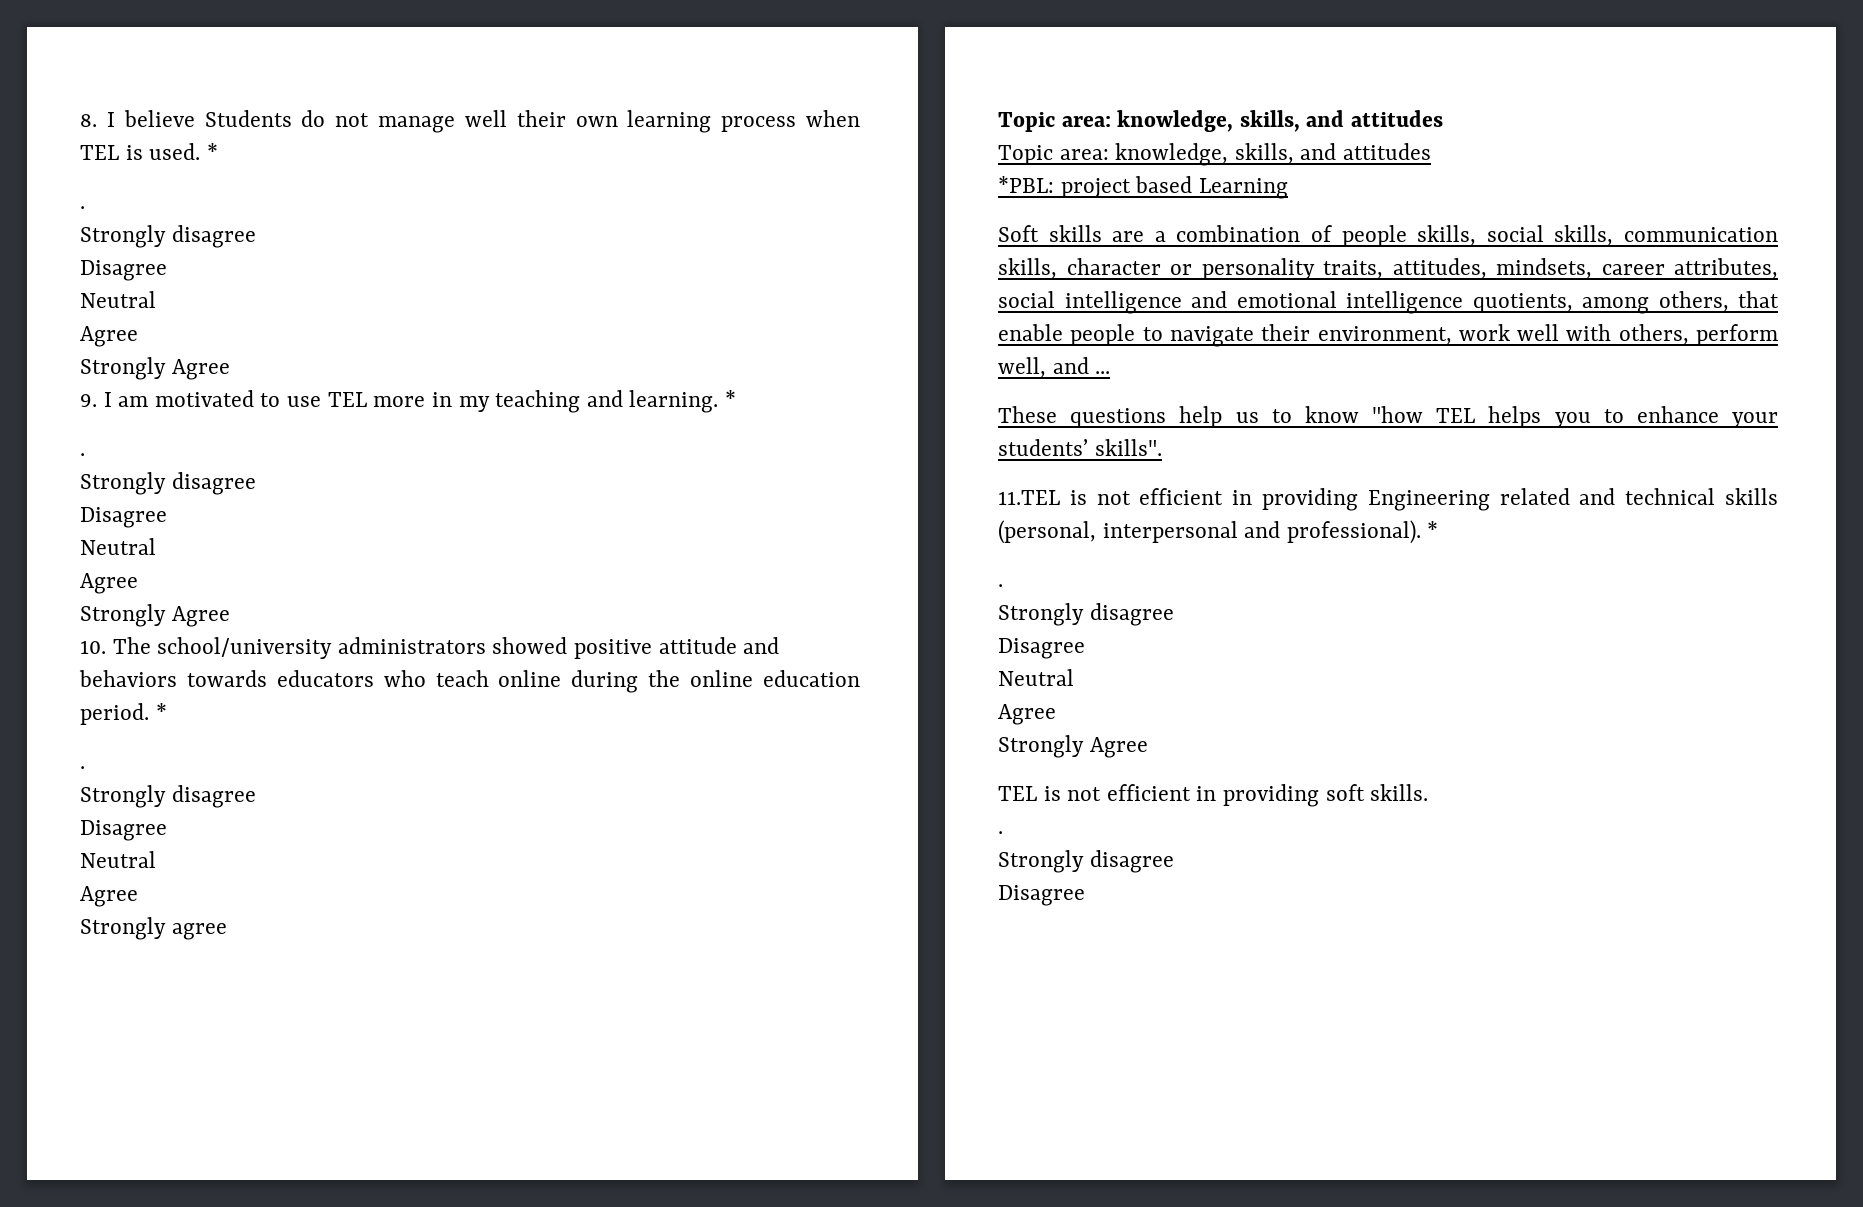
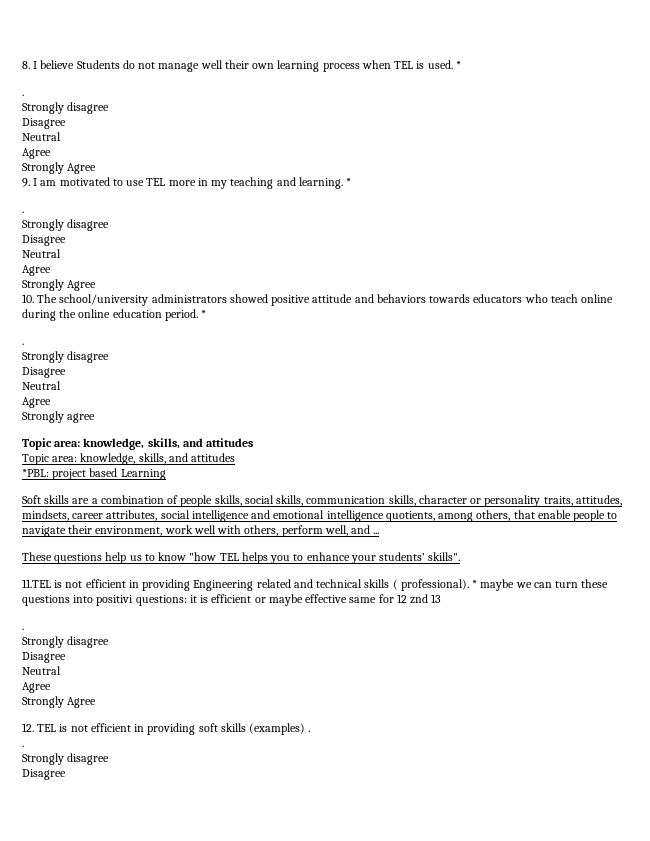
- 11.TEL is not efficient in providing Engineering related and technical skills (personal, interpersonal and professional). *
+ 11.TEL is not efficient in providing Engineering related and technical skills ( professional). * maybe we can turn these questions into positivi questions: it is efficient or maybe effective same for 12 znd 13
  .
  Strongly disagree
  Disagree
  Neutral
  Agree
  Strongly Agree
- TEL is not efficient in providing soft skills.
+ 12. TEL is not efficient in providing soft skills (examples) .

